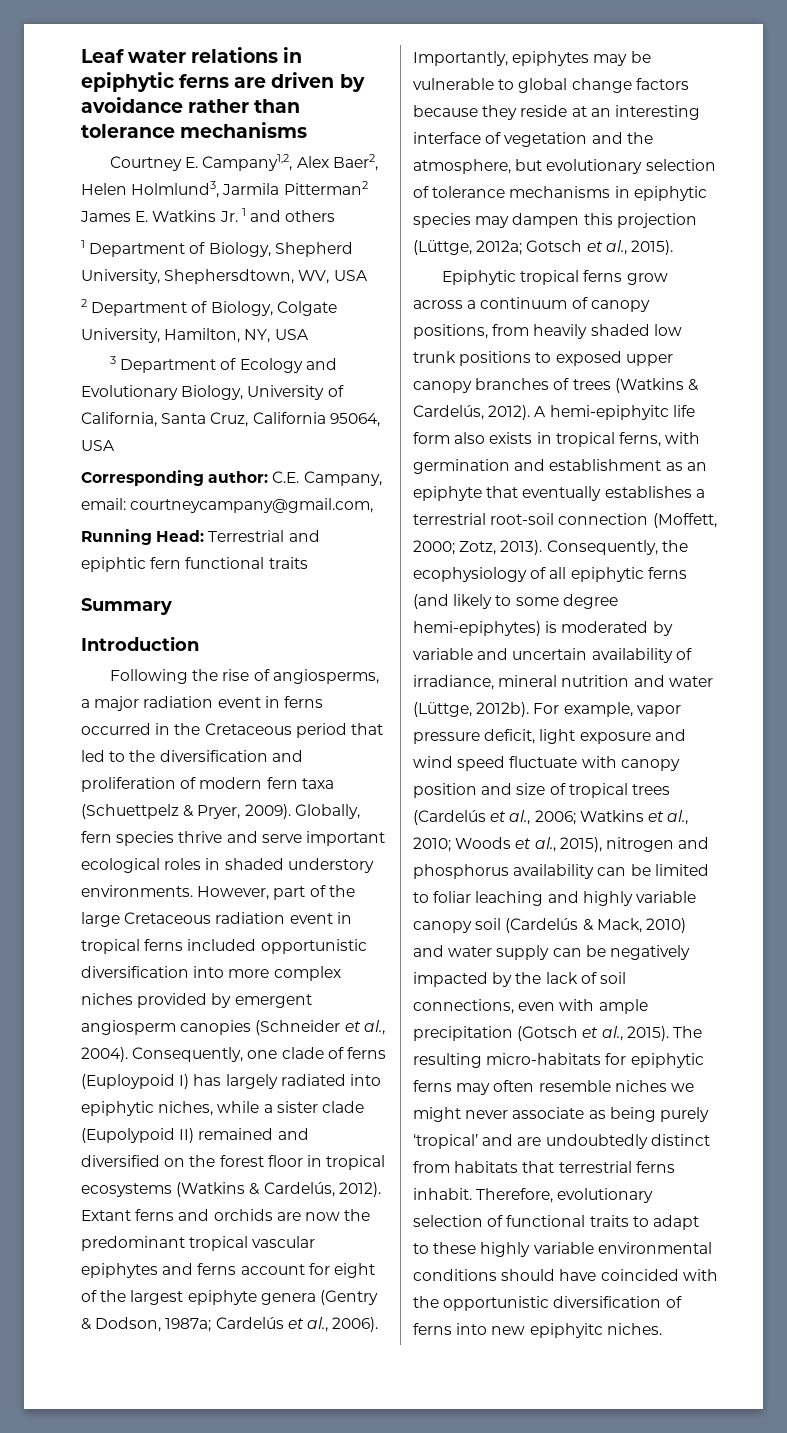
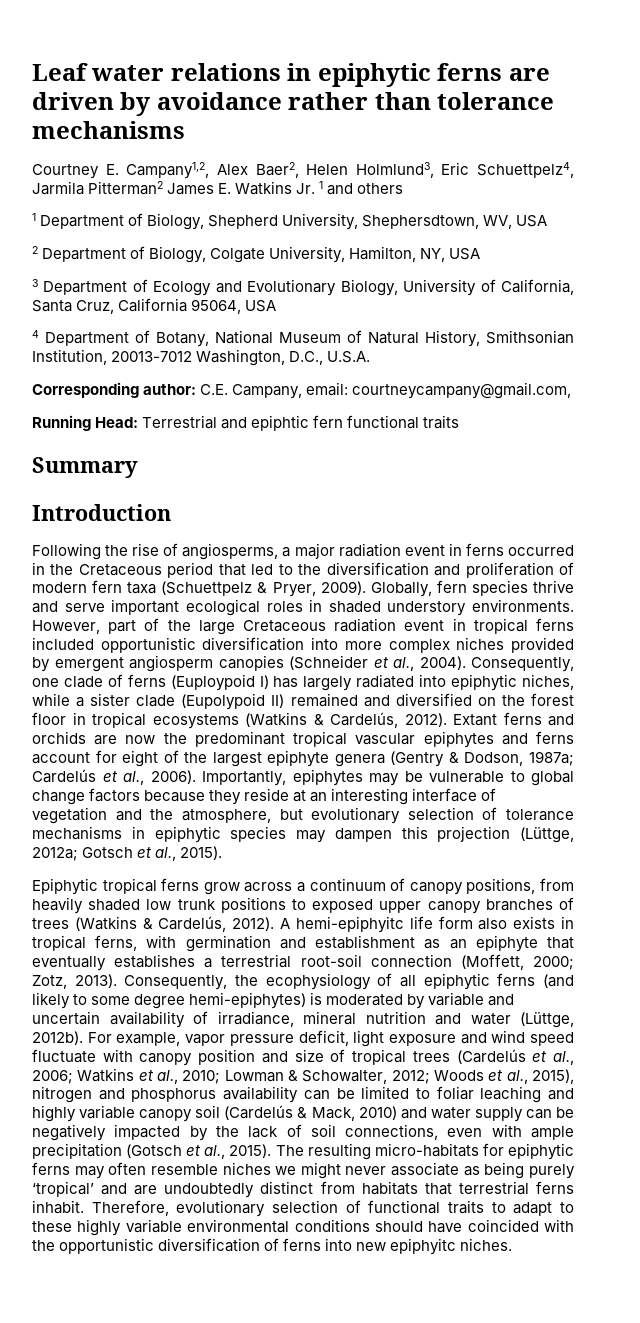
- Courtney E. Campany1,2, Alex Baer2, Helen Holmlund3, Jarmila Pitterman2 James E. Watkins Jr. 1 and others
+ Courtney E. Campany1,2, Alex Baer2, Helen Holmlund3, Eric Schuettpelz4, Jarmila Pitterman2 James E. Watkins Jr. 1 and others
+ 4 Department of Botany, National Museum of Natural History, Smithsonian Institution, 20013-7012 Washington, D.C., U.S.A.
+ Lowman & Schowalter, 2012;

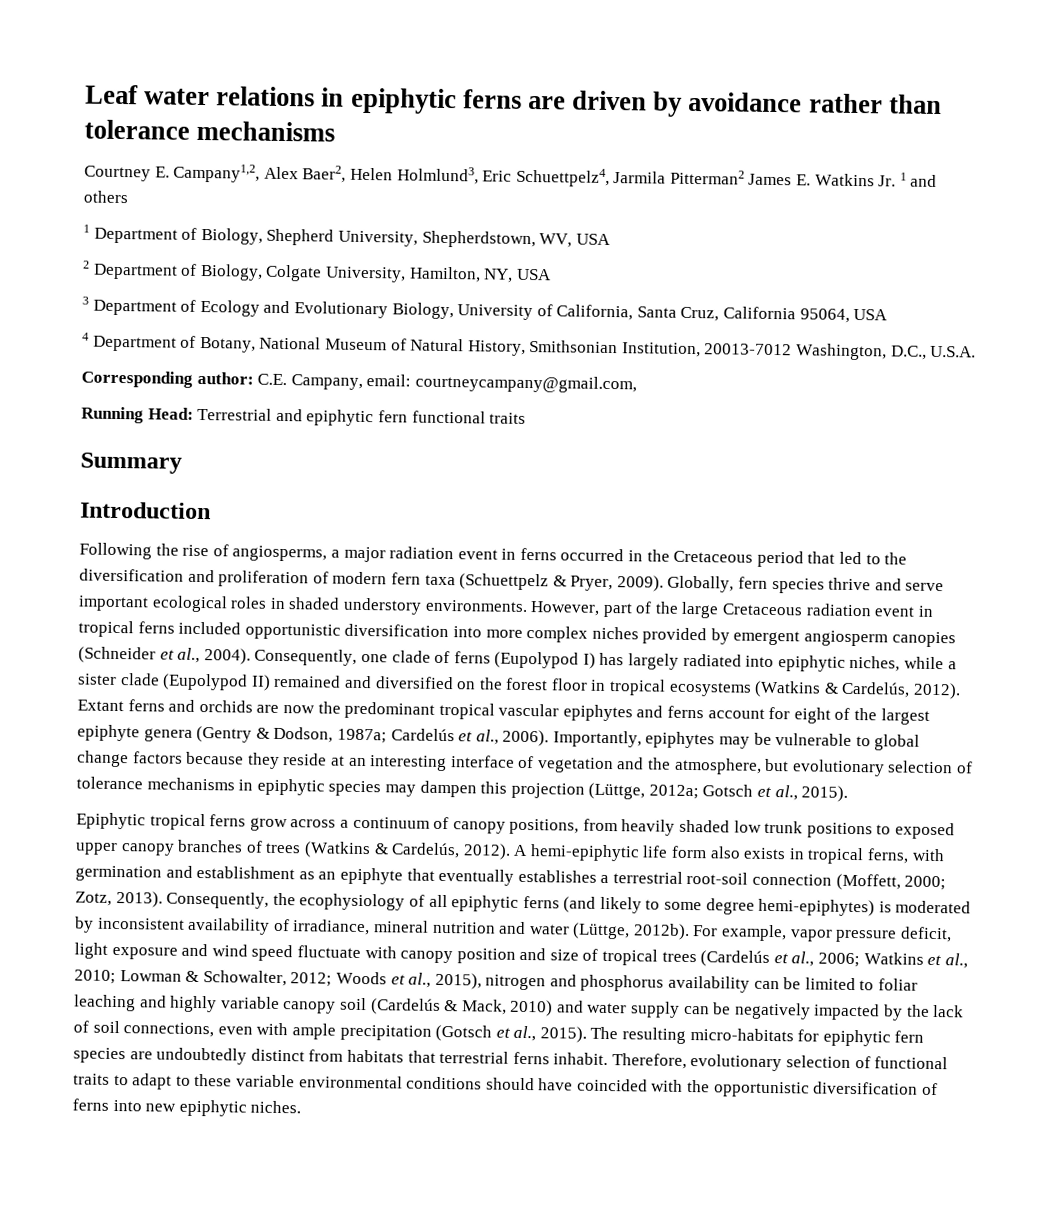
- 1 Department of Biology, Shepherd University, Shephersdtown, WV, USA
+ 1 Department of Biology, Shepherd University, Shepherdstown, WV, USA
- Running Head: Terrestrial and epiphtic fern functional traits
+ Running Head: Terrestrial and epiphytic fern functional traits
- Consequently, one clade of ferns (Euploypoid I) has largely radiated into epiphytic niches, while a sister clade (Eupolypoid II) remained and diversified on the forest floor in tropical ecosystems (Watkins & Cardelús, 2012).
+ Consequently, one clade of ferns (Eupolypod I) has largely radiated into epiphytic niches, while a sister clade (Eupolypod II) remained and diversified on the forest floor in tropical ecosystems (Watkins & Cardelús, 2012).
- A hemi-epiphyitc life form also exists in tropical ferns, with germination and establishment as an epiphyte that eventually establishes a terrestrial root-soil connection (Moffett, 2000; Zotz, 2013).
+ A hemi-epiphytic life form also exists in tropical ferns, with germination and establishment as an epiphyte that eventually establishes a terrestrial root-soil connection (Moffett, 2000; Zotz, 2013).
- Consequently, the ecophysiology of all epiphytic ferns (and likely to some degree hemi-epiphytes) is moderated by variable and uncertain availability of irradiance, mineral nutrition and water (Lüttge, 2012b).
+ Consequently, the ecophysiology of all epiphytic ferns (and likely to some degree hemi-epiphytes) is moderated by inconsistent availability of irradiance, mineral nutrition and water (Lüttge, 2012b).
- The resulting micro-habitats for epiphytic ferns may often resemble niches we might never associate as being purely ‘tropical’ and are undoubtedly distinct from habitats that terrestrial ferns inhabit.
+ The resulting micro-habitats for epiphytic fern species are undoubtedly distinct from habitats that terrestrial ferns inhabit.
- Therefore, evolutionary selection of functional traits to adapt to these highly variable environmental conditions should have coincided with the opportunistic diversification of ferns into new epiphyitc niches.
+ Therefore, evolutionary selection of functional traits to adapt to these variable environmental conditions should have coincided with the opportunistic diversification of ferns into new epiphytic niches.

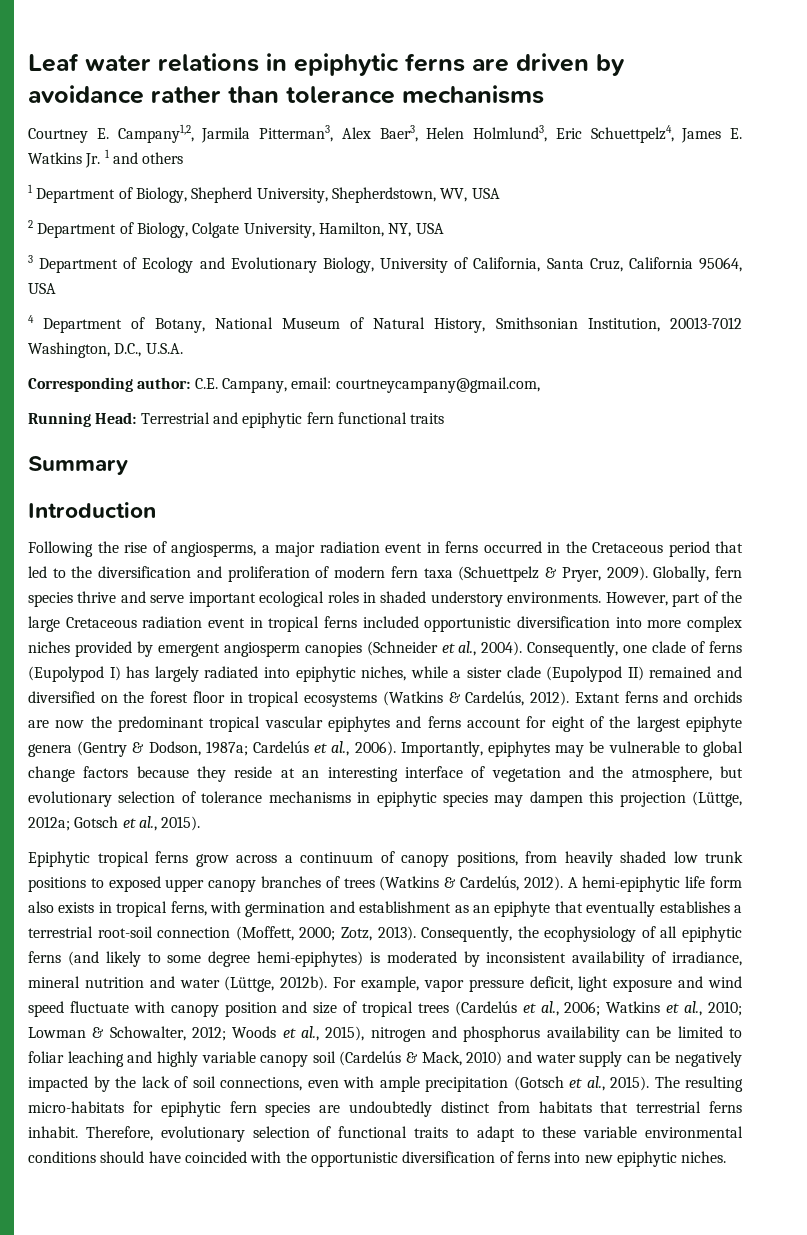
- Courtney E. Campany1,2, Alex Baer2, Helen Holmlund3, Eric Schuettpelz4, Jarmila Pitterman2 James E. Watkins Jr. 1 and others
+ Courtney E. Campany1,2, Jarmila Pitterman3, Alex Baer3, Helen Holmlund3, Eric Schuettpelz4, James E. Watkins Jr. 1 and others

